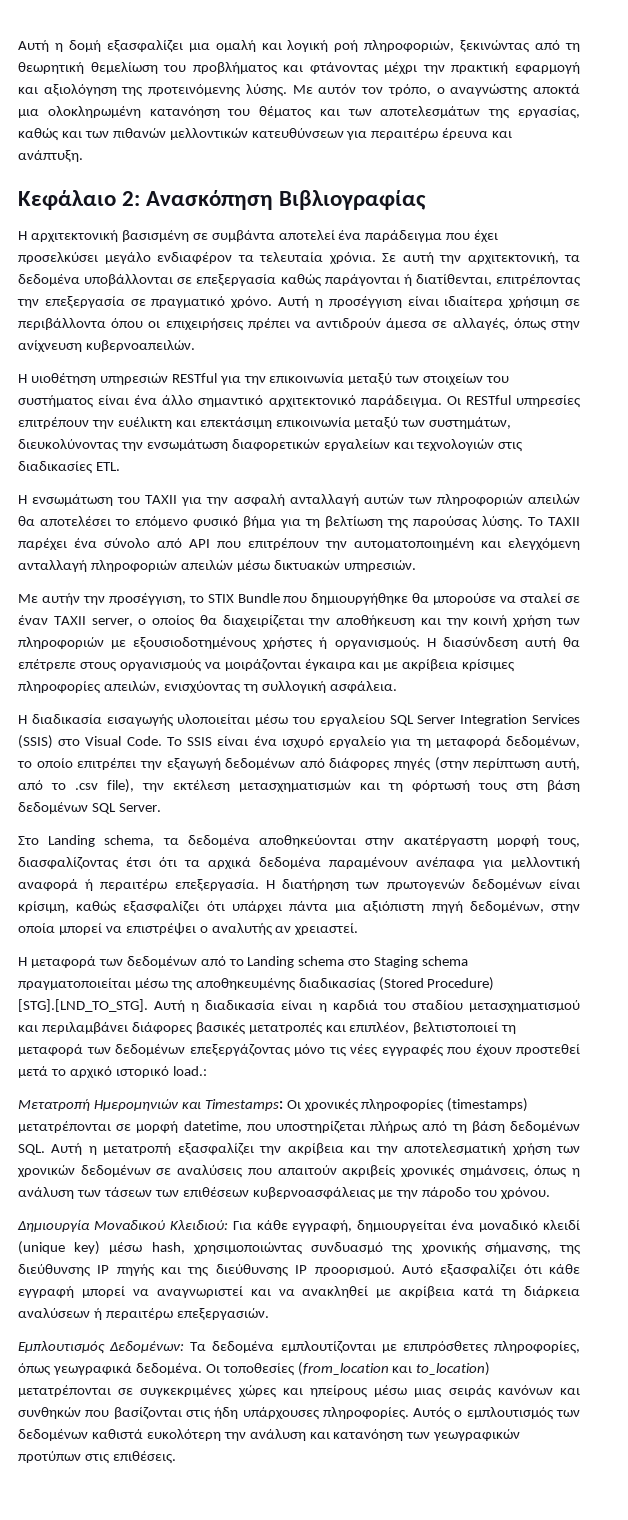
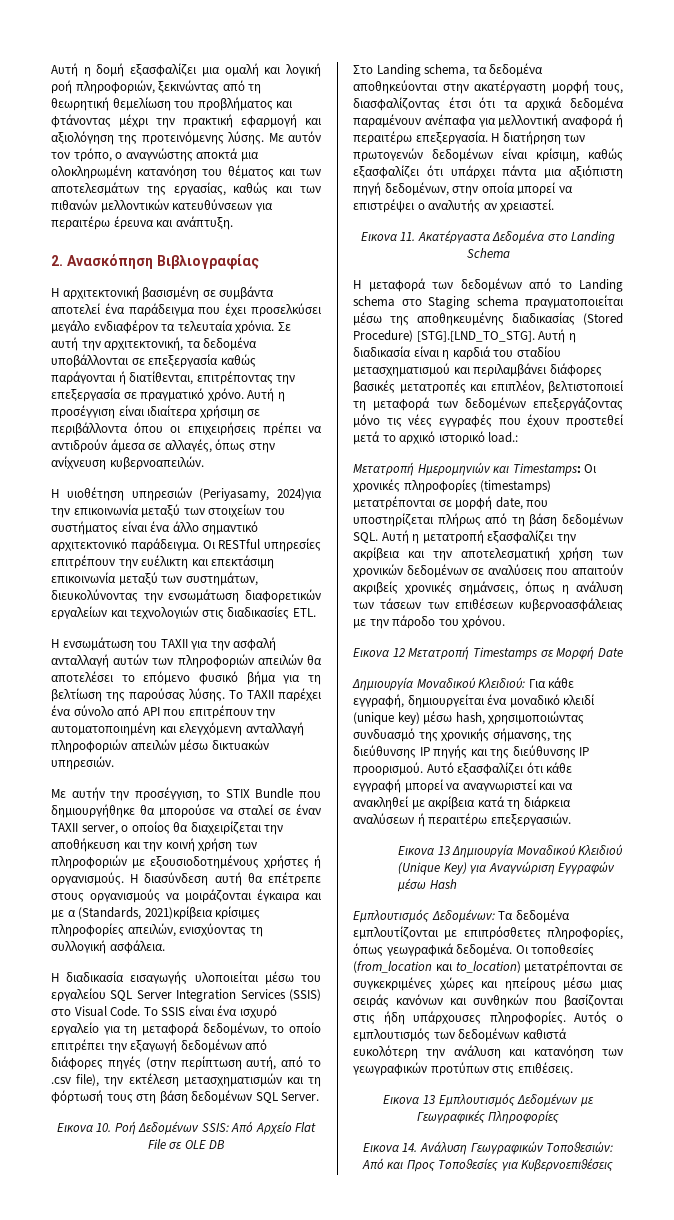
- Κεφάλαιο 2: Ανασκόπηση Βιβλιογραφίας
+ 2. Ανασκόπηση Βιβλιογραφίας
- Η υιοθέτηση υπηρεσιών RESTful για την επικοινωνία μεταξύ των στοιχείων του συστήματος είναι ένα άλλο σημαντικό αρχιτεκτονικό παράδειγμα.
+ Η υιοθέτηση υπηρεσιών (Periyasamy, 2024)για την επικοινωνία μεταξύ των στοιχείων του συστήματος είναι ένα άλλο σημαντικό αρχιτεκτονικό παράδειγμα.
- Η διασύνδεση αυτή θα επέτρεπε στους οργανισμούς να μοιράζονται έγκαιρα και με ακρίβεια κρίσιμες πληροφορίες απειλών, ενισχύοντας τη συλλογική ασφάλεια.
+ Η διασύνδεση αυτή θα επέτρεπε στους οργανισμούς να μοιράζονται έγκαιρα και με α (Standards, 2021)κρίβεια κρίσιμες πληροφορίες απειλών, ενισχύοντας τη συλλογική ασφάλεια.
+ Εικονα 10. Ροή Δεδομένων SSIS: Από Αρχείο Flat File σε OLE DB
+ Εικονα 11. Ακατέργαστα Δεδομένα στο Landing Schema
- Μετατροπή Ημερομηνιών και Timestamps: Οι χρονικές πληροφορίες (timestamps) μετατρέπονται σε μορφή datetime, που υποστηρίζεται πλήρως από τη βάση δεδομένων SQL. Αυτή η μετατροπή εξασφαλίζει την ακρίβεια και την αποτελεσματική χρήση των χρονικών δεδομένων σε αναλύσεις που απαιτούν ακριβείς χρονικές σημάνσεις, όπως η ανάλυση των τάσεων των επιθέσεων κυβερνοασφάλειας με την πάροδο του χρόνου.
+ Μετατροπή Ημερομηνιών και Timestamps: Οι χρονικές πληροφορίες (timestamps) μετατρέπονται σε μορφή date, που υποστηρίζεται πλήρως από τη βάση δεδομένων SQL. Αυτή η μετατροπή εξασφαλίζει την ακρίβεια και την αποτελεσματική χρήση των χρονικών δεδομένων σε αναλύσεις που απαιτούν ακριβείς χρονικές σημάνσεις, όπως η ανάλυση των τάσεων των επιθέσεων κυβερνοασφάλειας με την πάροδο του χρόνου.
+ Εικονα 12 Μετατροπή Timestamps σε Μορφή Date
+ Εικονα 13 Δημιουργία Μοναδικού Κλειδιού (Unique Key) για Αναγνώριση Εγγραφών μέσω Hash
+ Εικονα 13 Εμπλουτισμός Δεδομένων με Γεωγραφικές Πληροφορίες
+ Εικονα 14. Ανάλυση Γεωγραφικών Τοποθεσιών: Από και Προς Τοποθεσίες για Κυβερνοεπιθέσεις

